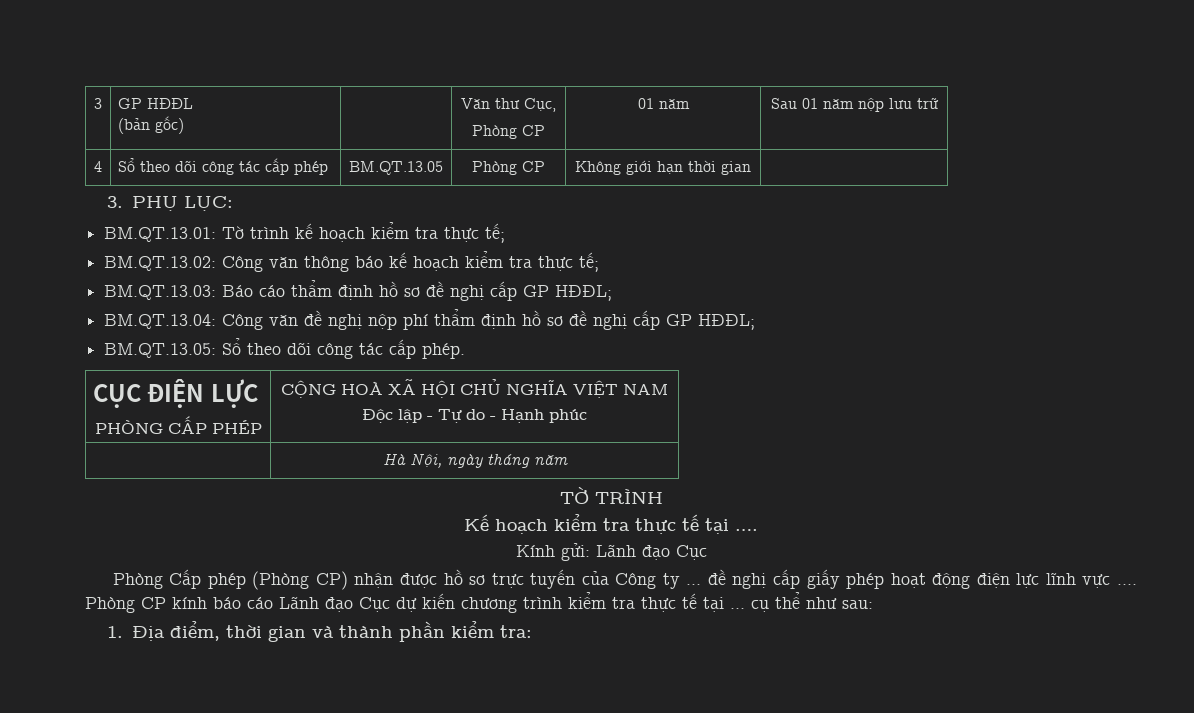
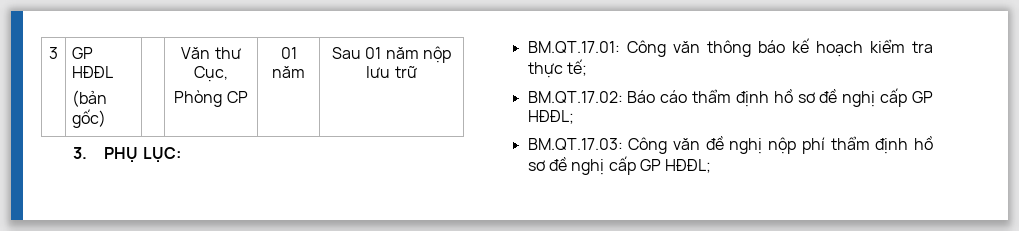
- 4 | Sổ theo dõi công tác cấp phép | BM.QT.13.05 | Phòng CP | Không giới hạn thời gian |
  3. PHỤ LỤC:
- BM.QT.13.01: Tờ trình kế hoạch kiểm tra thực tế;
- BM.QT.13.02: Công văn thông báo kế hoạch kiểm tra thực tế;
+ BM.QT.17.01: Công văn thông báo kế hoạch kiểm tra thực tế;
- BM.QT.13.03: Báo cáo thẩm định hồ sơ đề nghị cấp GP HĐĐL;
+ BM.QT.17.02: Báo cáo thẩm định hồ sơ đề nghị cấp GP HĐĐL;
- BM.QT.13.04: Công văn đề nghị nộp phí thẩm định hồ sơ đề nghị cấp GP HĐĐL;
+ BM.QT.17.03: Công văn đề nghị nộp phí thẩm định hồ sơ đề nghị cấp GP HĐĐL;
- BM.QT.13.05: Sổ theo dõi công tác cấp phép.
- CỤC ĐIỆN LỰC
- PHÒNG CẤP PHÉP | CỘNG HOÀ XÃ HỘI CHỦ NGHĨA VIỆT NAM
- Độc lập - Tự do - Hạnh phúc
- | Hà Nội, ngày tháng năm
- TỜ TRÌNH
- Kế hoạch kiểm tra thực tế tại ….
- Kính gửi: Lãnh đạo Cục
- Phòng Cấp phép (Phòng CP) nhận được hồ sơ trực tuyến của Công ty … đề nghị cấp giấy phép hoạt động điện lực lĩnh vực …. Phòng CP kính báo cáo Lãnh đạo Cục dự kiến chương trình kiểm tra thực tế tại … cụ thể như sau:
- 1. Địa điểm, thời gian và thành phần kiểm tra:

